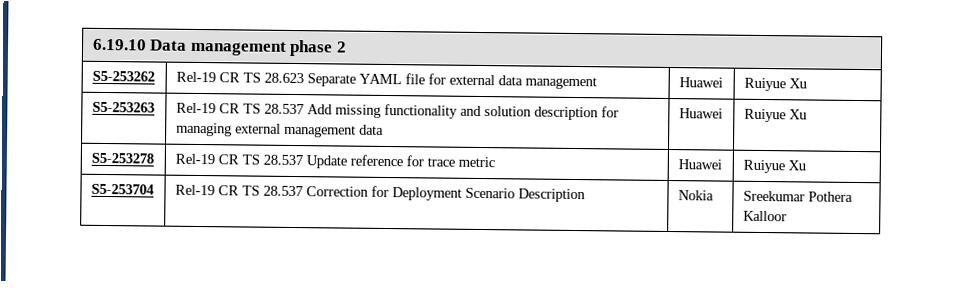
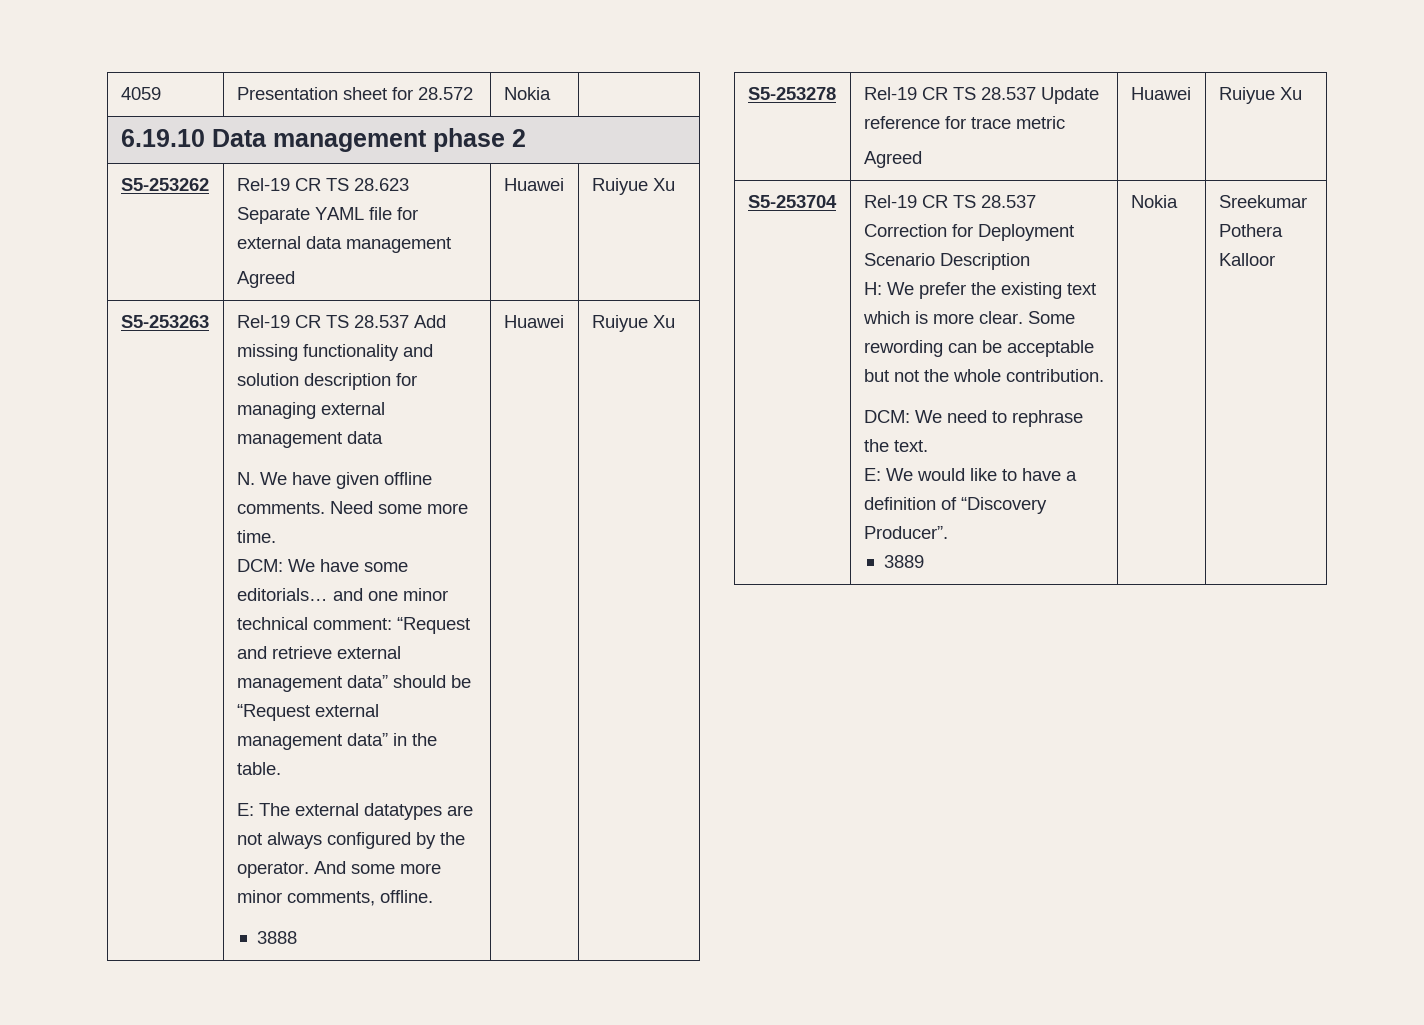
+ 4059 | Presentation sheet for 28.572 | Nokia |
- S5-253262 | Rel-19 CR TS 28.623 Separate YAML file for external data management | Huawei | Ruiyue Xu
+ S5-253262 | Rel-19 CR TS 28.623 Separate YAML file for external data management
+ Agreed | Huawei | Ruiyue Xu
+ N. We have given offline comments. Need some more time.
+ DCM: We have some editorials… and one minor technical comment: “Request and retrieve external management data” should be “Request external management data” in the table.
+ E: The external datatypes are not always configured by the operator. And some more minor comments, offline.
+ 3888
- S5-253278 | Rel-19 CR TS 28.537 Update reference for trace metric | Huawei | Ruiyue Xu
+ S5-253278 | Rel-19 CR TS 28.537 Update reference for trace metric
+ Agreed | Huawei | Ruiyue Xu
+ H: We prefer the existing text which is more clear. Some rewording can be acceptable but not the whole contribution.
+ DCM: We need to rephrase the text.
+ E: We would like to have a definition of “Discovery Producer”.
+ 3889

